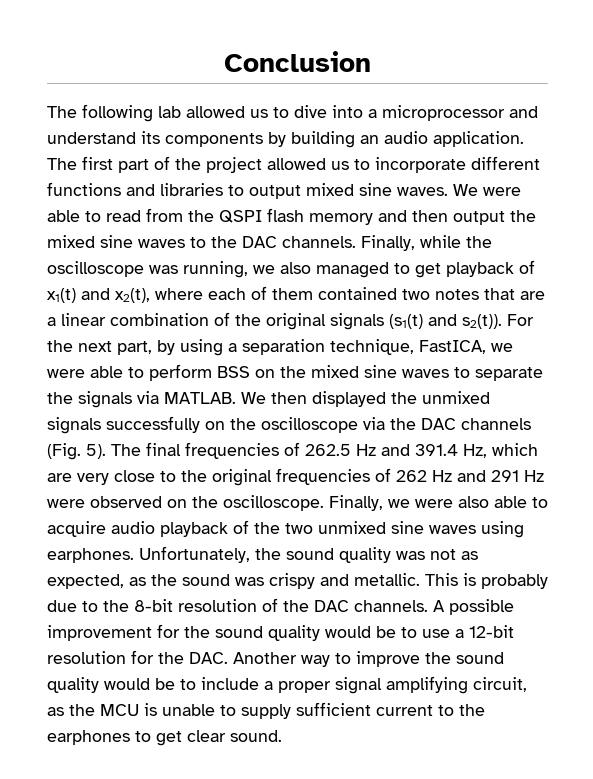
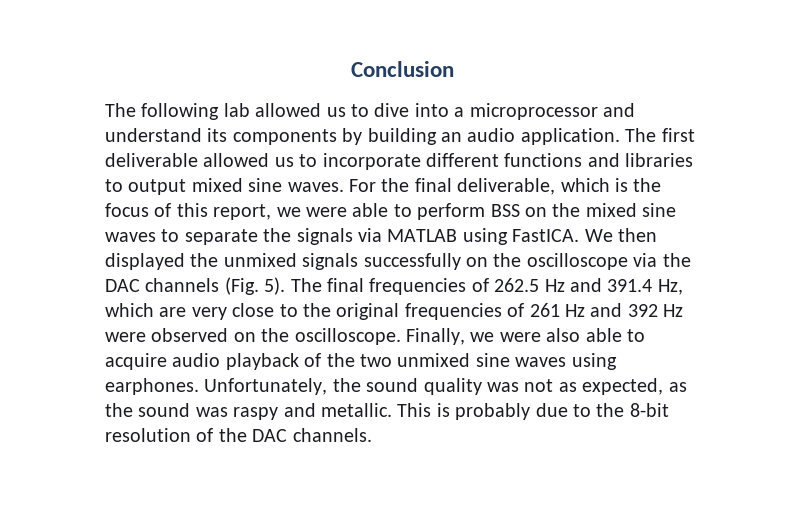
- The first part of the project allowed us to incorporate different functions and libraries to output mixed sine waves.
+ The first deliverable allowed us to incorporate different functions and libraries to output mixed sine waves.
- We were able to read from the QSPI flash memory and then output the mixed sine waves to the DAC channels. Finally, while the oscilloscope was running, we also managed to get playback of x1(t) and x2(t), where each of them contained two notes that are a linear combination of the original signals (s1(t) and s2(t)). For the next part, by using a separation technique, FastICA, we were able to perform BSS on the mixed sine waves to separate the signals via MATLAB.
+ For the final deliverable, which is the focus of this report, we were able to perform BSS on the mixed sine waves to separate the signals via MATLAB using FastICA.
- The final frequencies of 262.5 Hz and 391.4 Hz, which are very close to the original frequencies of 262 Hz and 291 Hz were observed on the oscilloscope.
+ The final frequencies of 262.5 Hz and 391.4 Hz, which are very close to the original frequencies of 261 Hz and 392 Hz were observed on the oscilloscope.
- Unfortunately, the sound quality was not as expected, as the sound was crispy and metallic.
+ Unfortunately, the sound quality was not as expected, as the sound was raspy and metallic.
- A possible improvement for the sound quality would be to use a 12-bit resolution for the DAC. Another way to improve the sound quality would be to include a proper signal amplifying circuit, as the MCU is unable to supply sufficient current to the earphones to get clear sound.

